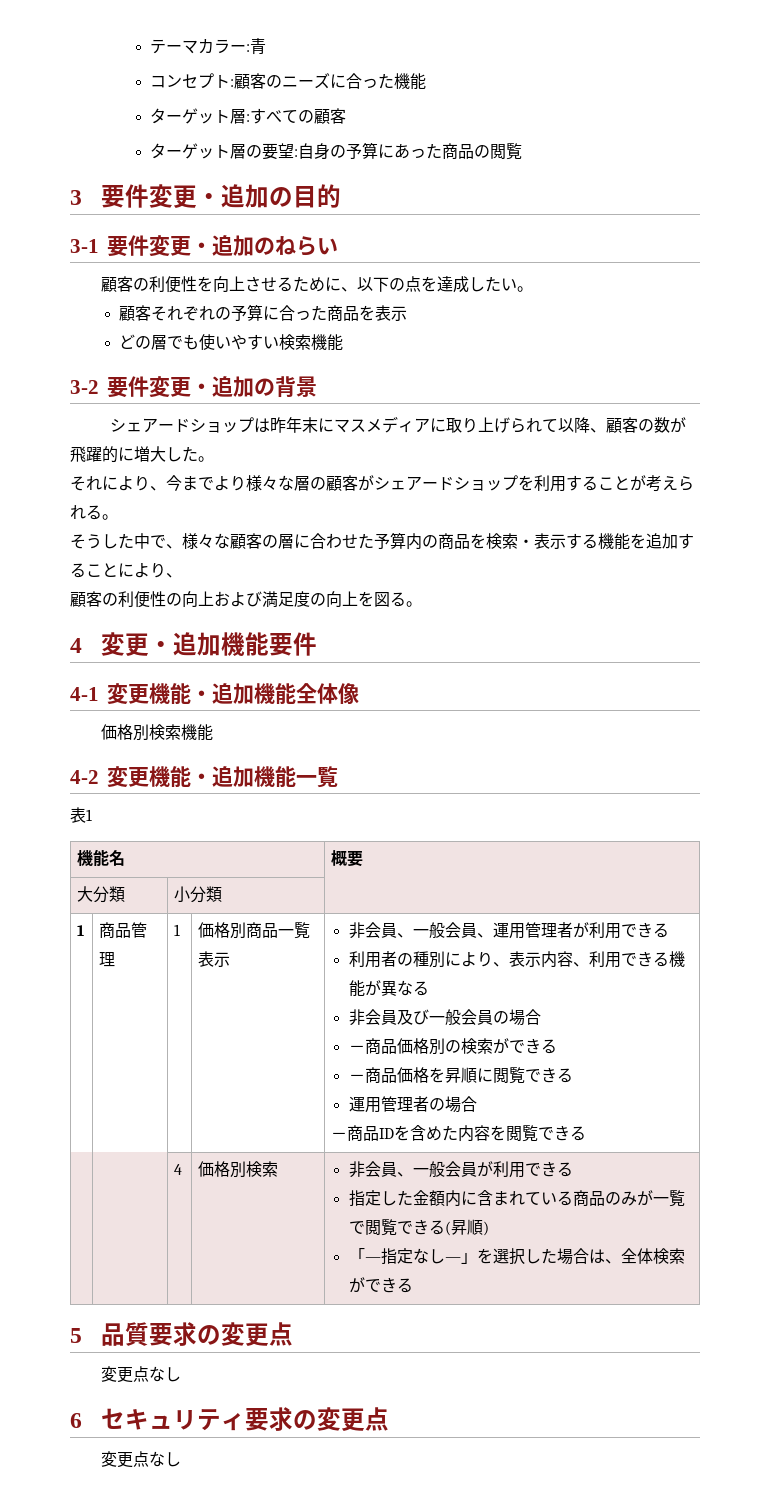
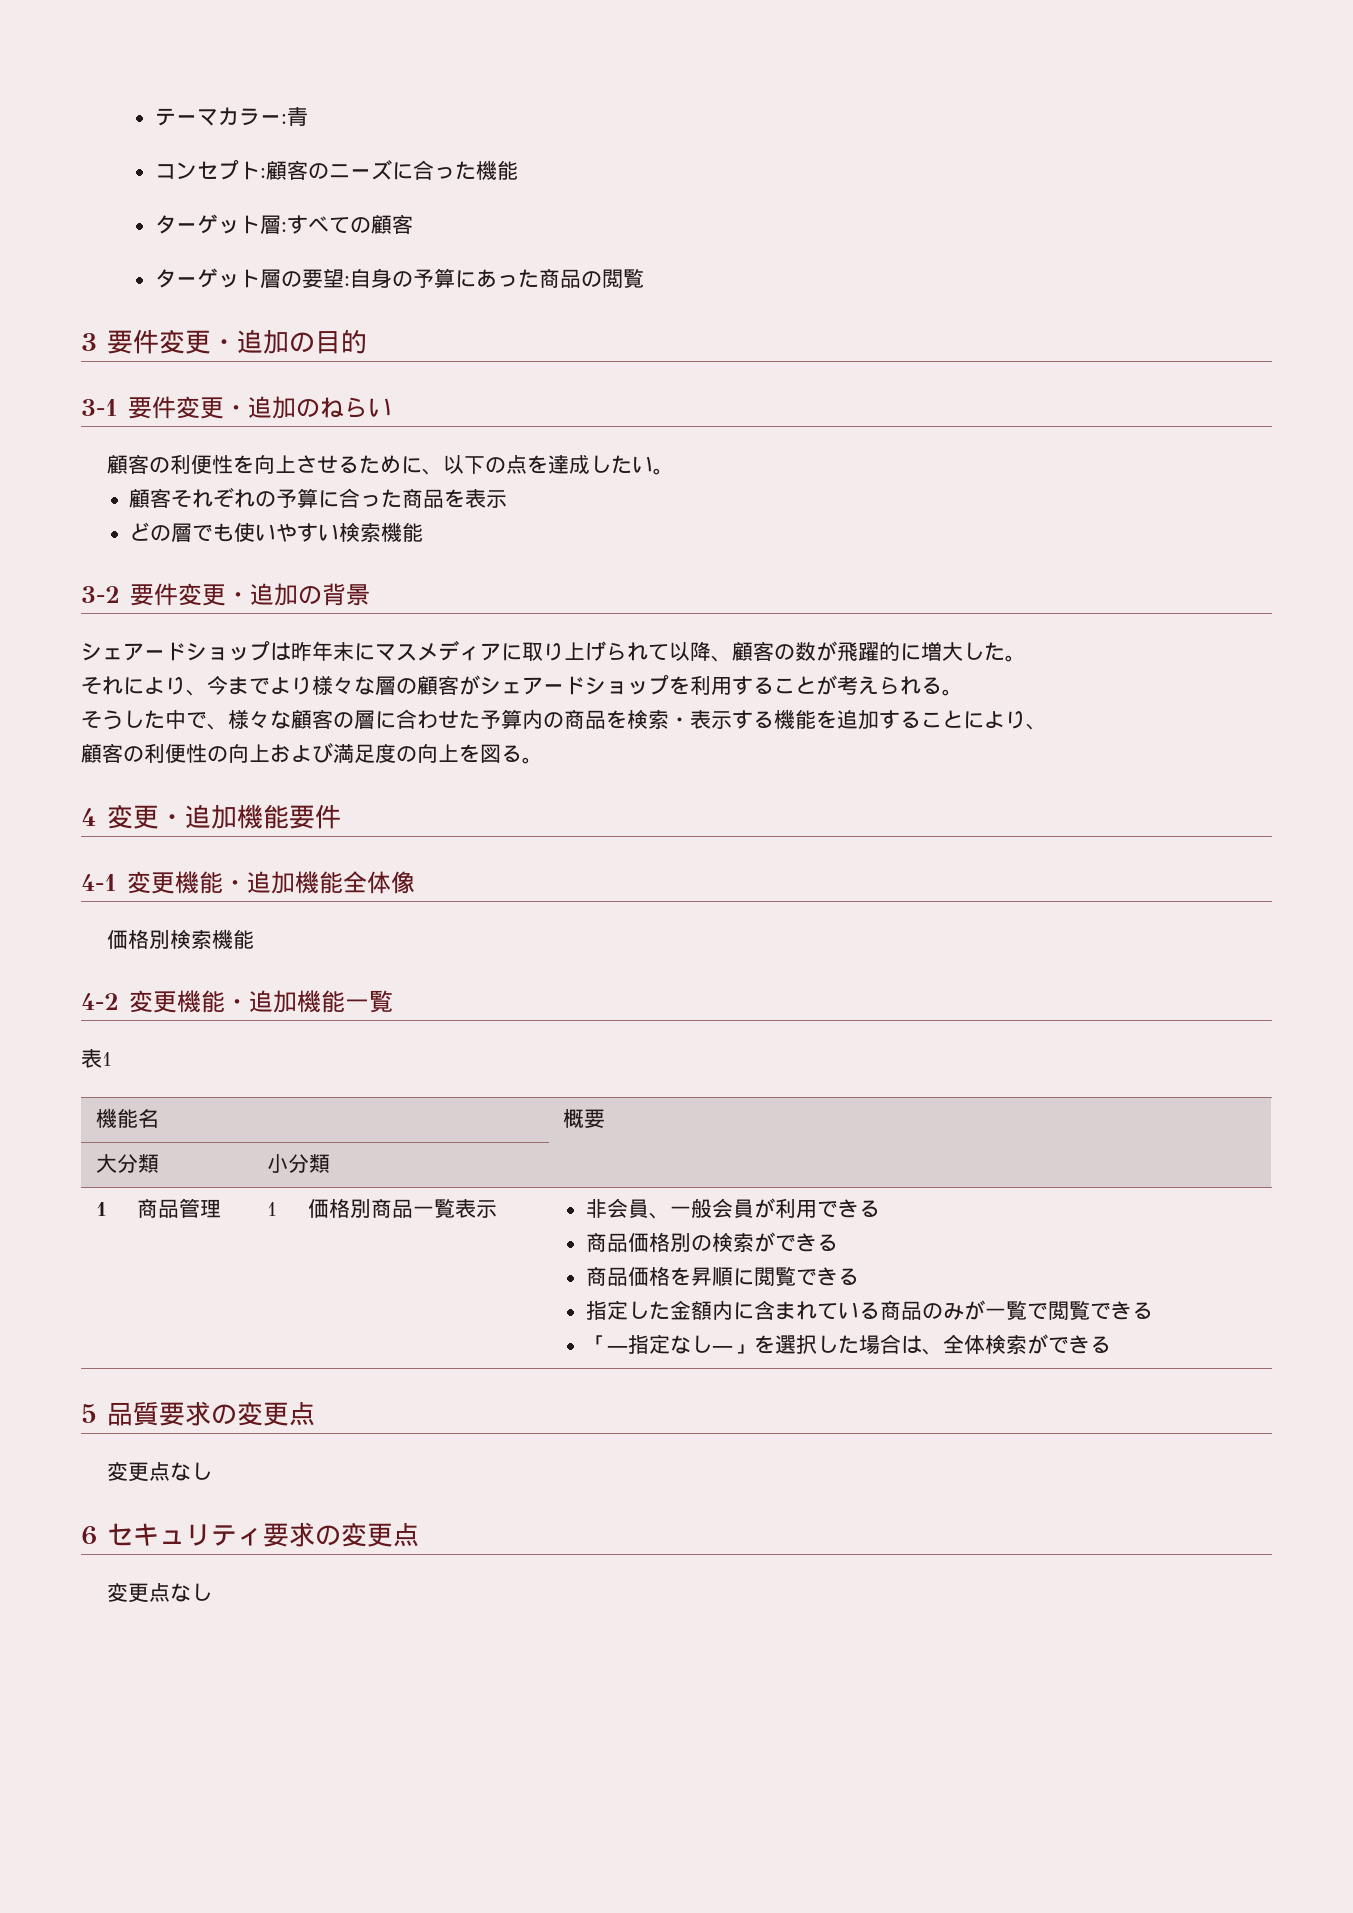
- 非会員、一般会員、運用管理者が利用できる
- 利用者の種別により、表示内容、利用できる機能が異なる
- 非会員及び一般会員の場合
- －商品価格別の検索ができる
+ 非会員、一般会員が利用できる
+ 商品価格別の検索ができる
- －商品価格を昇順に閲覧できる
+ 商品価格を昇順に閲覧できる
- 運用管理者の場合
- －商品IDを含めた内容を閲覧できる
- | | 4 | 価格別検索 | 非会員、一般会員が利用できる
- 指定した金額内に含まれている商品のみが一覧で閲覧できる(昇順)
+ 指定した金額内に含まれている商品のみが一覧で閲覧できる

